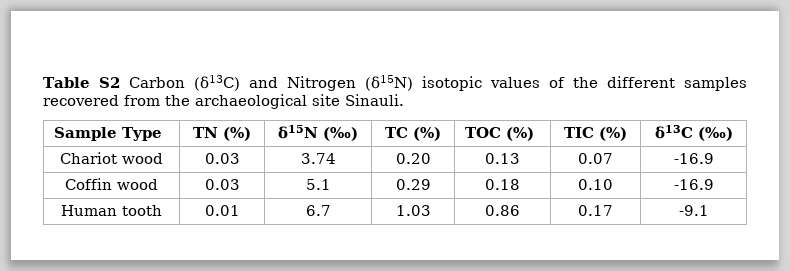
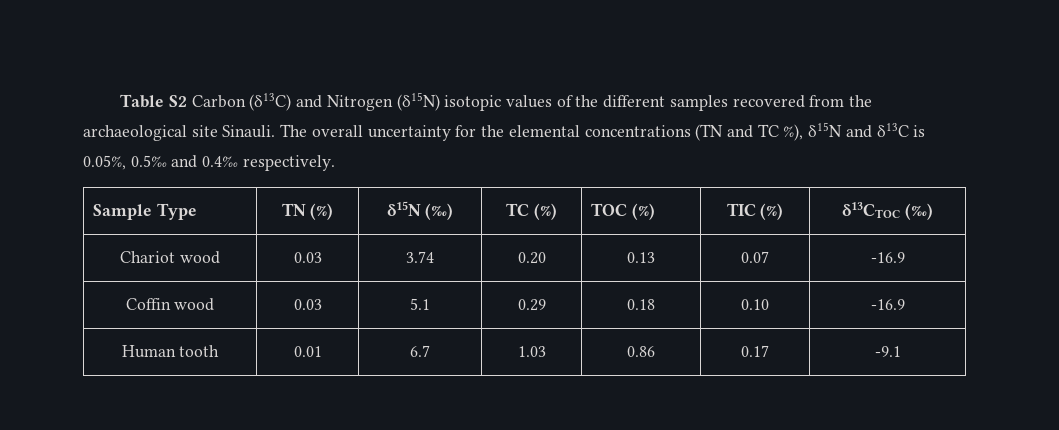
+ The overall uncertainty for the elemental concentrations (TN and TC %), δ15N and δ13C is 0.05%, 0.5‰ and 0.4‰ respectively.
- Sample Type | TN (%) | δ15N (‰) | TC (%) | TOC (%) | TIC (%) | δ13C (‰)
+ Sample Type | TN (%) | δ15N (‰) | TC (%) | TOC (%) | TIC (%) | δ13CTOC (‰)

